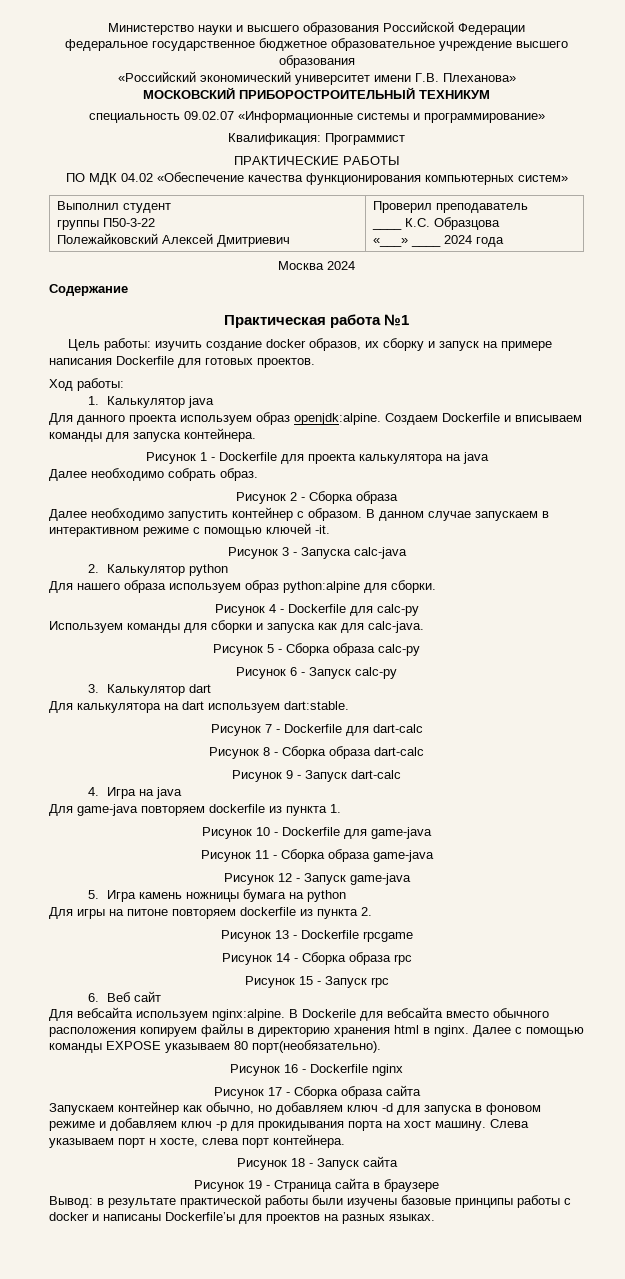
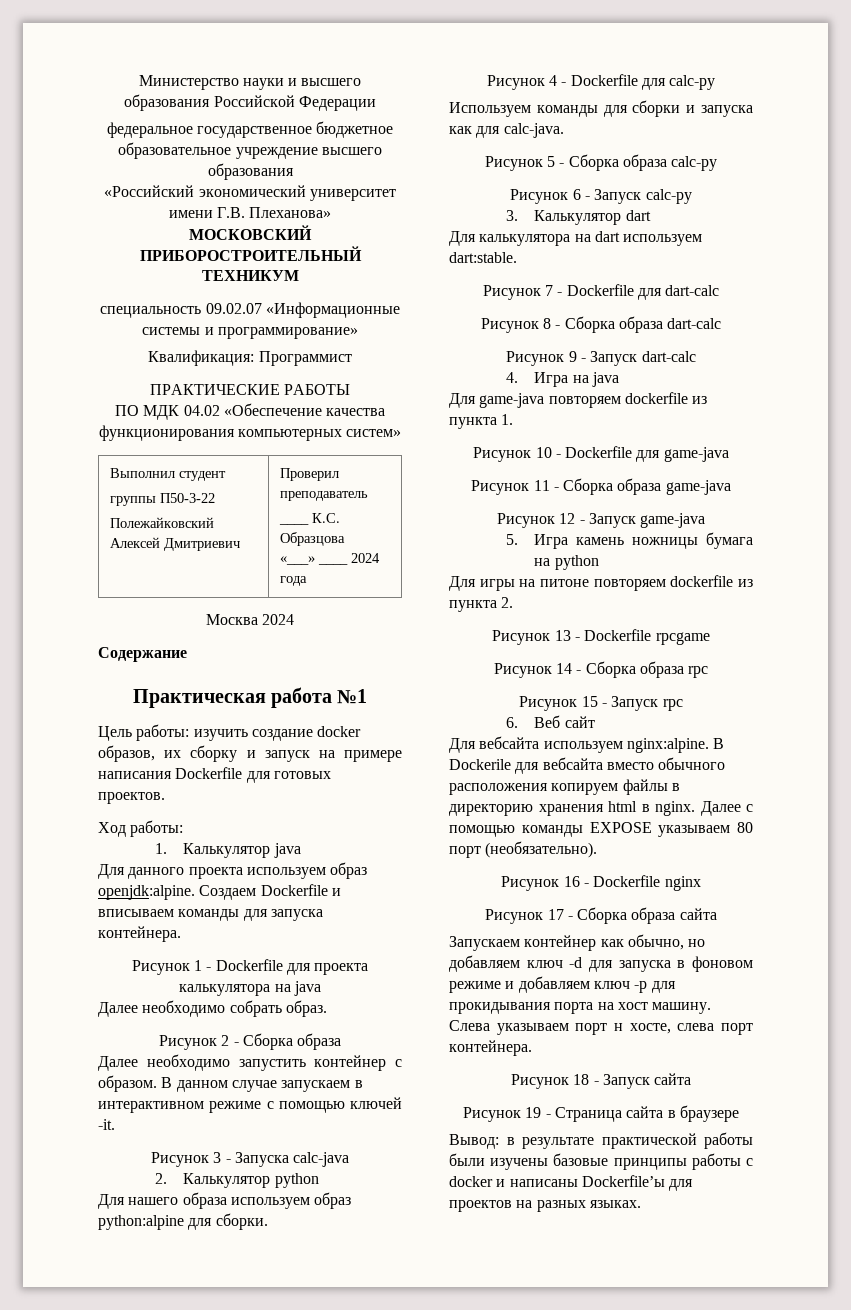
- Далее с помощью команды EXPOSE указываем 80 порт(необязательно).
+ Далее с помощью команды EXPOSE указываем 80 порт (необязательно).

